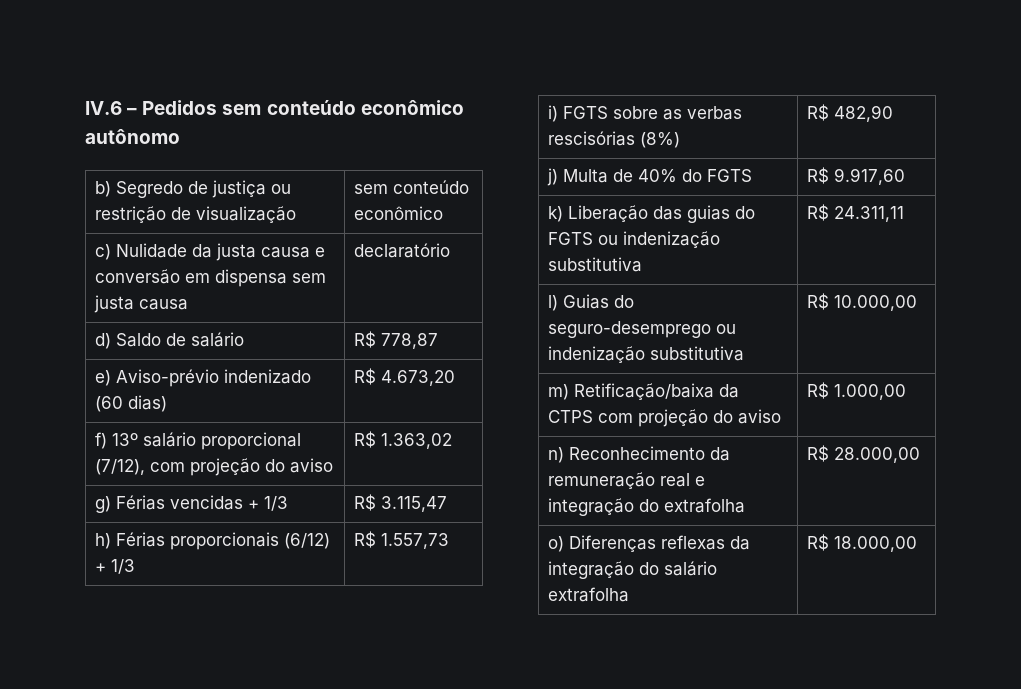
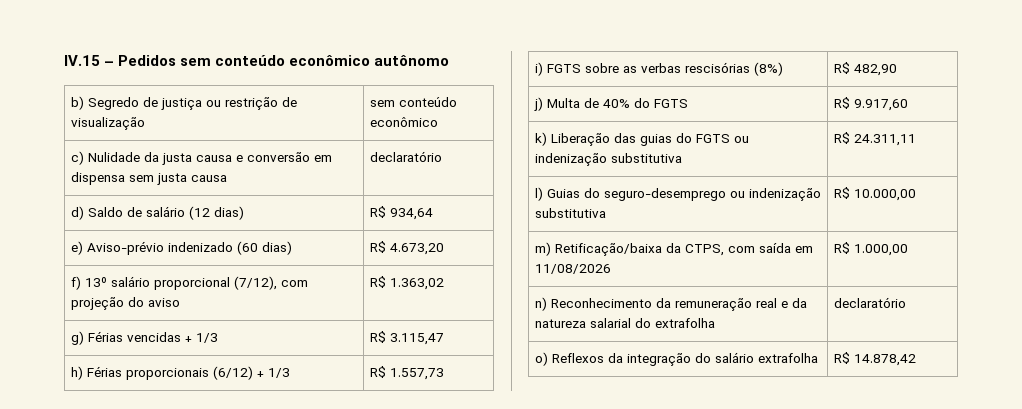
- IV.6 – Pedidos sem conteúdo econômico autônomo
+ IV.15 – Pedidos sem conteúdo econômico autônomo
- d) Saldo de salário | R$ 778,87
+ d) Saldo de salário (12 dias) | R$ 934,64
- m) Retificação/baixa da CTPS com projeção do aviso | R$ 1.000,00
+ m) Retificação/baixa da CTPS, com saída em 11/08/2026 | R$ 1.000,00
- n) Reconhecimento da remuneração real e integração do extrafolha | R$ 28.000,00
+ n) Reconhecimento da remuneração real e da natureza salarial do extrafolha | declaratório
- o) Diferenças reflexas da integração do salário extrafolha | R$ 18.000,00
+ o) Reflexos da integração do salário extrafolha | R$ 14.878,42

